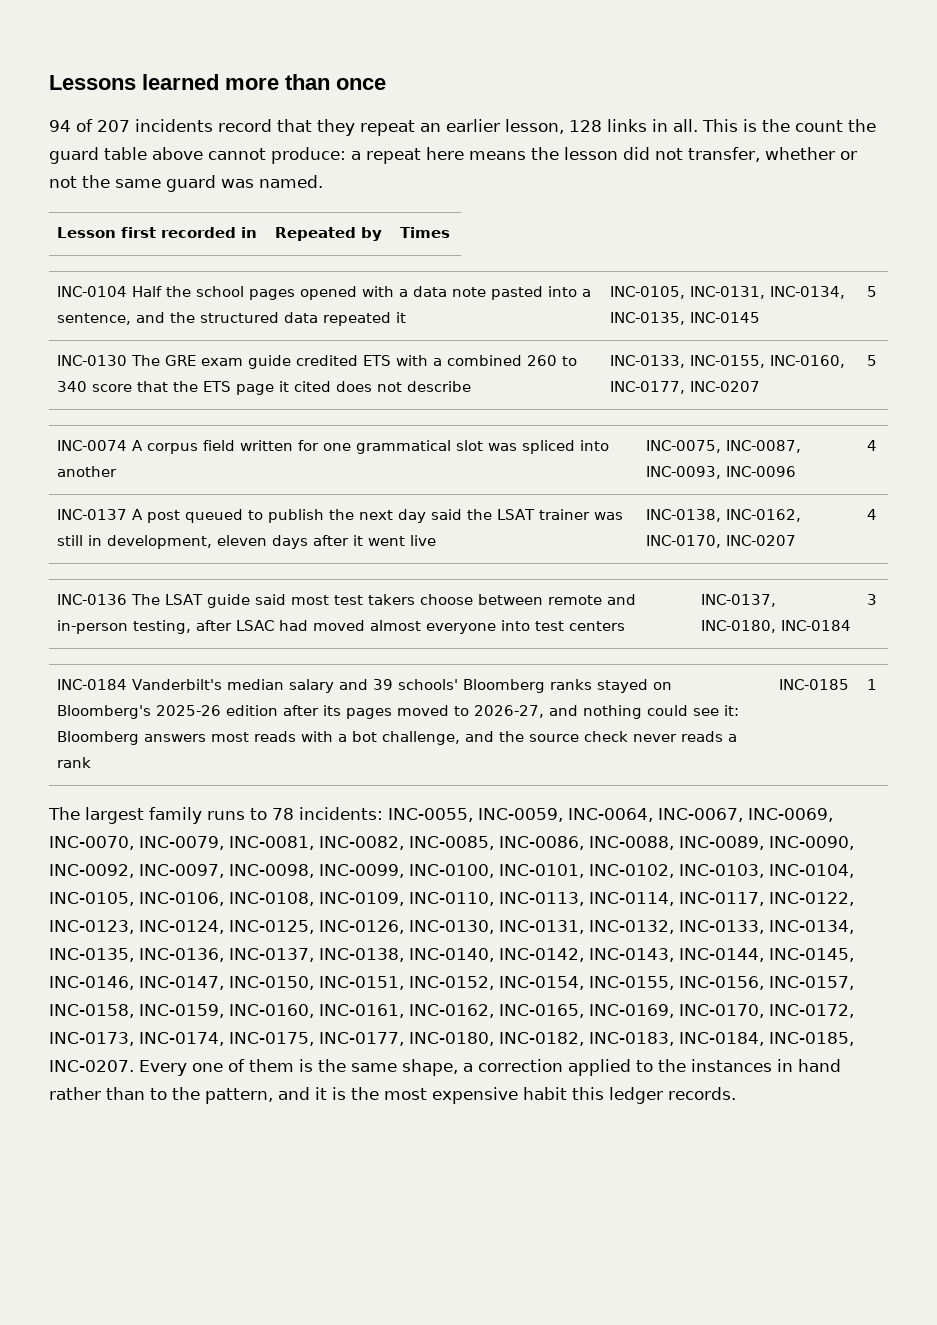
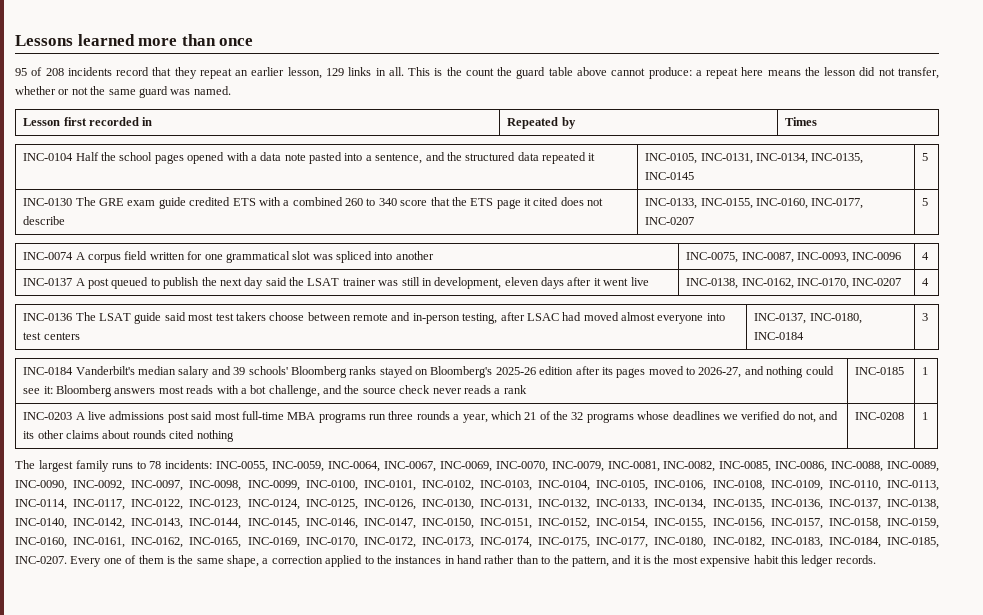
- 94 of 207 incidents record that they repeat an earlier lesson, 128 links in all.
+ 95 of 208 incidents record that they repeat an earlier lesson, 129 links in all.
+ INC-0203 A live admissions post said most full-time MBA programs run three rounds a year, which 21 of the 32 programs whose deadlines we verified do not, and its other claims about rounds cited nothing | INC-0208 | 1

